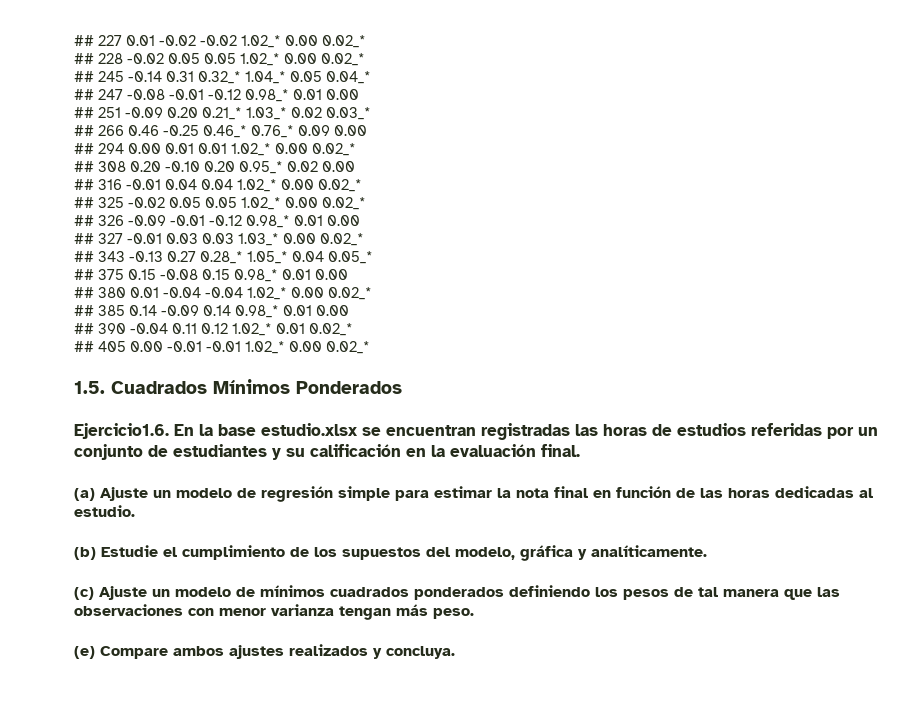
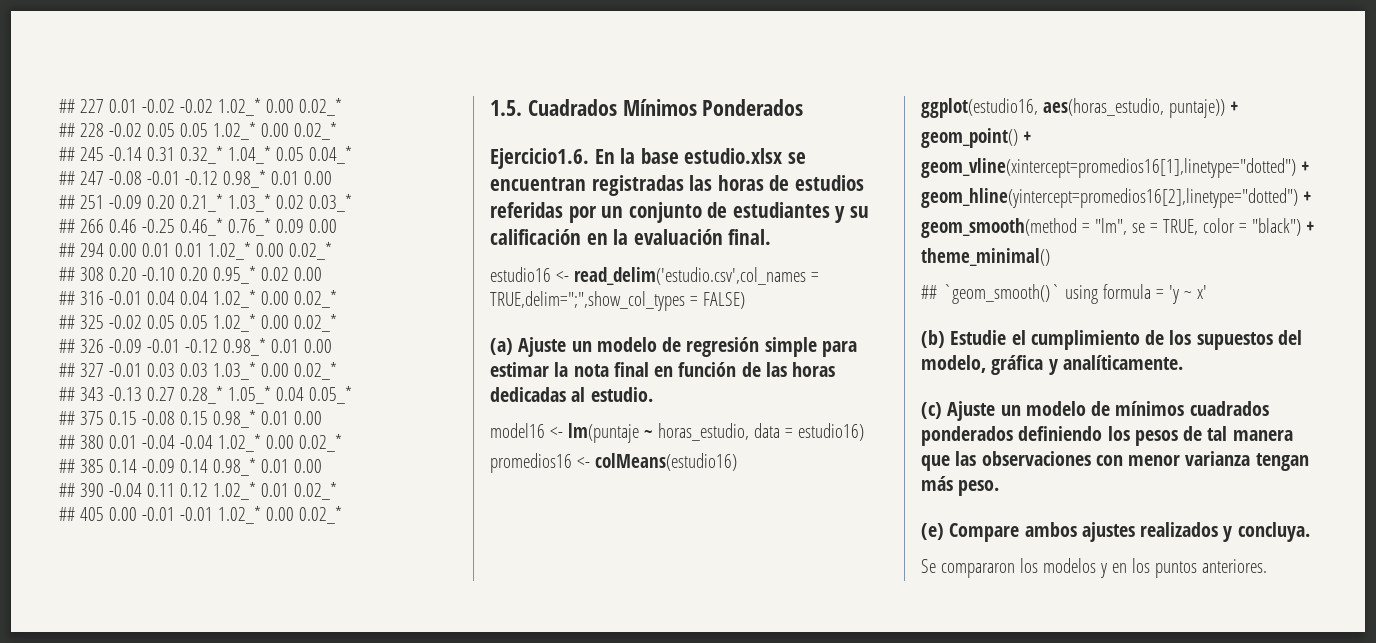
+ estudio16 <- read_delim('estudio.csv',col_names = TRUE,delim=";",show_col_types = FALSE)
+ model16 <- lm(puntaje ~ horas_estudio, data = estudio16)
+ promedios16 <- colMeans(estudio16)
+ ggplot(estudio16, aes(horas_estudio, puntaje)) +
+ geom_point() +
+ geom_vline(xintercept=promedios16[1],linetype="dotted") +
+ geom_hline(yintercept=promedios16[2],linetype="dotted") +
+ geom_smooth(method = "lm", se = TRUE, color = "black") +
+ theme_minimal()
+ ## `geom_smooth()` using formula = 'y ~ x'
+ Se compararon los modelos y en los puntos anteriores.

